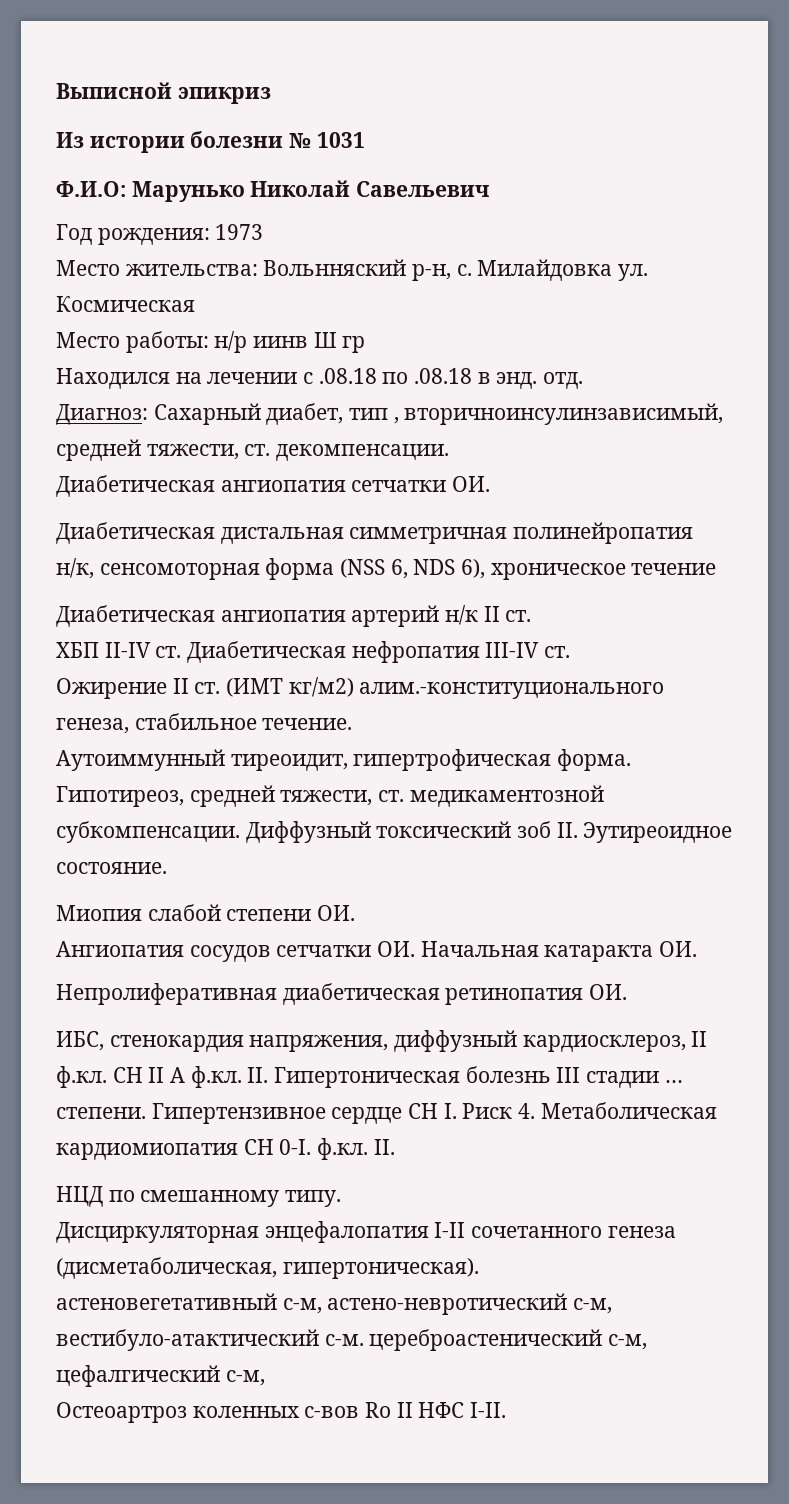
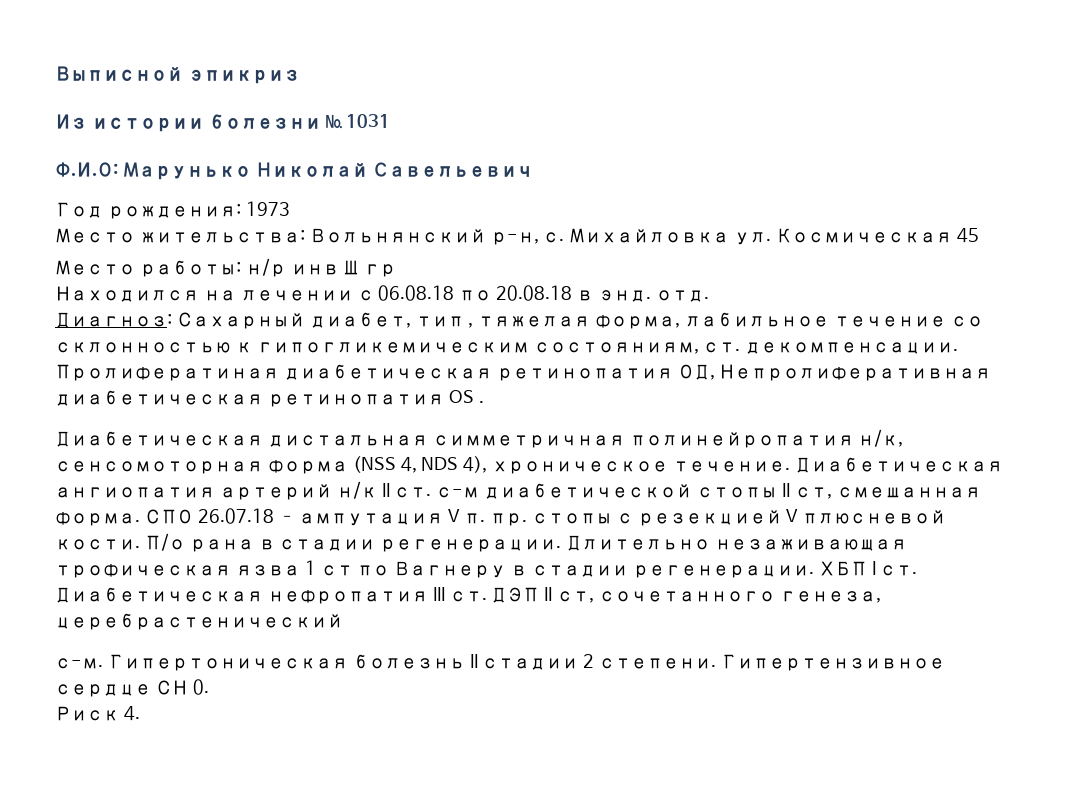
- Место жительства: Вольнняский р-н, с.
+ Место жительства: Вольнянский р-н, с.
- Милайдовка ул. Космическая
+ Михайловка ул. Космическая 45
- Место работы: н/р иинв Ш гр
+ Место работы: н/р инв Ш гр
- Находился на лечении с .08.18 по .08.18 в энд. отд.
+ Находился на лечении с 06.08.18 по 20.08.18 в энд. отд.
- Диагноз: Сахарный диабет, тип , вторичноинсулинзависимый, средней тяжести, ст. декомпенсации.
- Диабетическая ангиопатия сетчатки ОИ.
+ Диагноз: Сахарный диабет, тип , тяжелая форма, лабильное течение со склонностью к гипогликемическим состояниям, ст. декомпенсации. Пролифератиная диабетическая ретинопатия ОД, Непролиферативная диабетическая ретинопатия OS .
- Диабетическая дистальная симметричная полинейропатия н/к, сенсомоторная форма (NSS 6, NDS 6), хроническое течение
- Диабетическая ангиопатия артерий н/к II ст.
- ХБП II-IV ст. Диабетическая нефропатия III-IV ст.
- Ожирение II ст. (ИМТ кг/м2) алим.-конституционального генеза, стабильное течение.
- Аутоиммунный тиреоидит, гипертрофическая форма. Гипотиреоз, средней тяжести, ст. медикаментозной субкомпенсации. Диффузный токсический зоб II. Эутиреоидное состояние.
- Миопия слабой степени ОИ.
- Ангиопатия сосудов сетчатки ОИ. Начальная катаракта ОИ.
- Непролиферативная диабетическая ретинопатия ОИ.
- ИБС, стенокардия напряжения, диффузный кардиосклероз, II ф.кл. СН II А ф.кл. II. Гипертоническая болезнь III стадии … степени.
+ Диабетическая дистальная симметричная полинейропатия н/к, сенсомоторная форма (NSS 4, NDS 4), хроническое течение. Диабетическая ангиопатия артерий н/к II ст. с-м диабетической стопы II ст, смешанная форма. СПО 26.07.18 – ампутация V п. пр. стопы с резекцией V плюсневой кости. П/о рана в стадии регенерации. Длительно незаживающая трофическая язва 1 ст по Вагнеру в стадии регенерации. ХБП I ст. Диабетическая нефропатия III ст. ДЭП II ст, сочетанного генеза, церебрастенический
+ с-м. Гипертоническая болезнь II стадии 2 степени.
- Гипертензивное сердце СН I. Риск 4. Метаболическая кардиомиопатия СН 0-I. ф.кл. II.
- НЦД по смешанному типу.
- Дисциркуляторная энцефалопатия I-II сочетанного генеза (дисметаболическая, гипертоническая).
- астеновегетативный с-м, астено-невротический с-м, вестибуло-атактический с-м. цереброастенический с-м, цефалгический с-м,
- Остеоартроз коленных с-вов Rо II НФС I-II.
+ Гипертензивное сердце СН 0.
+ Риск 4.

